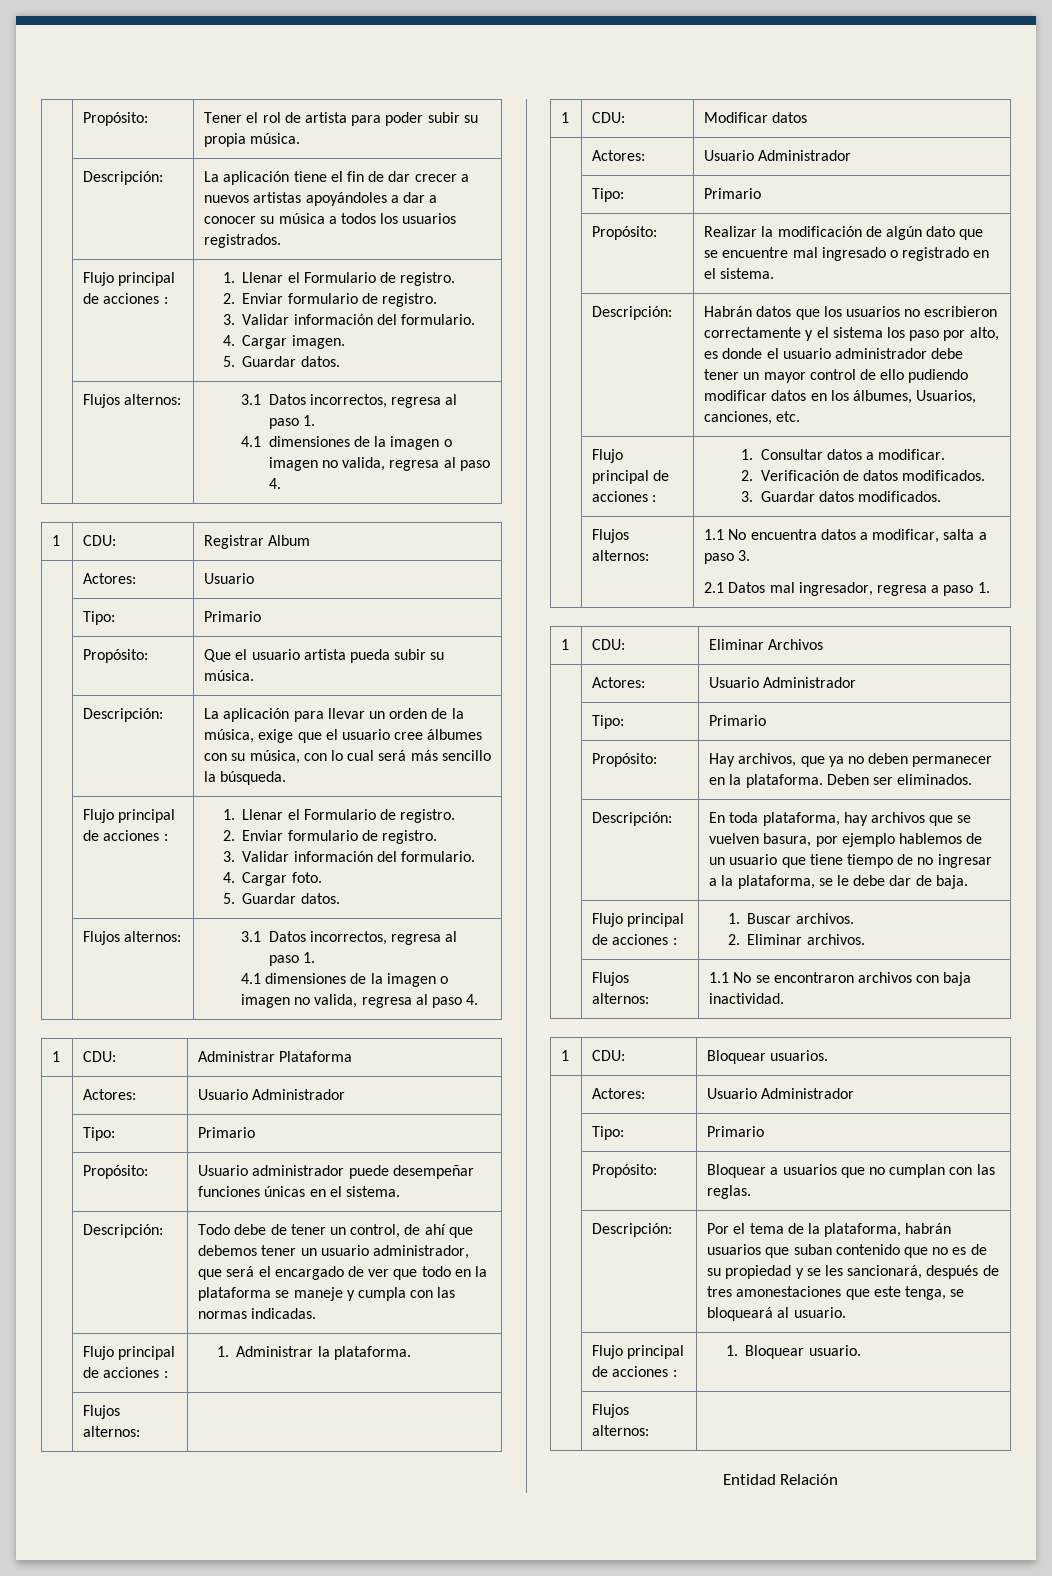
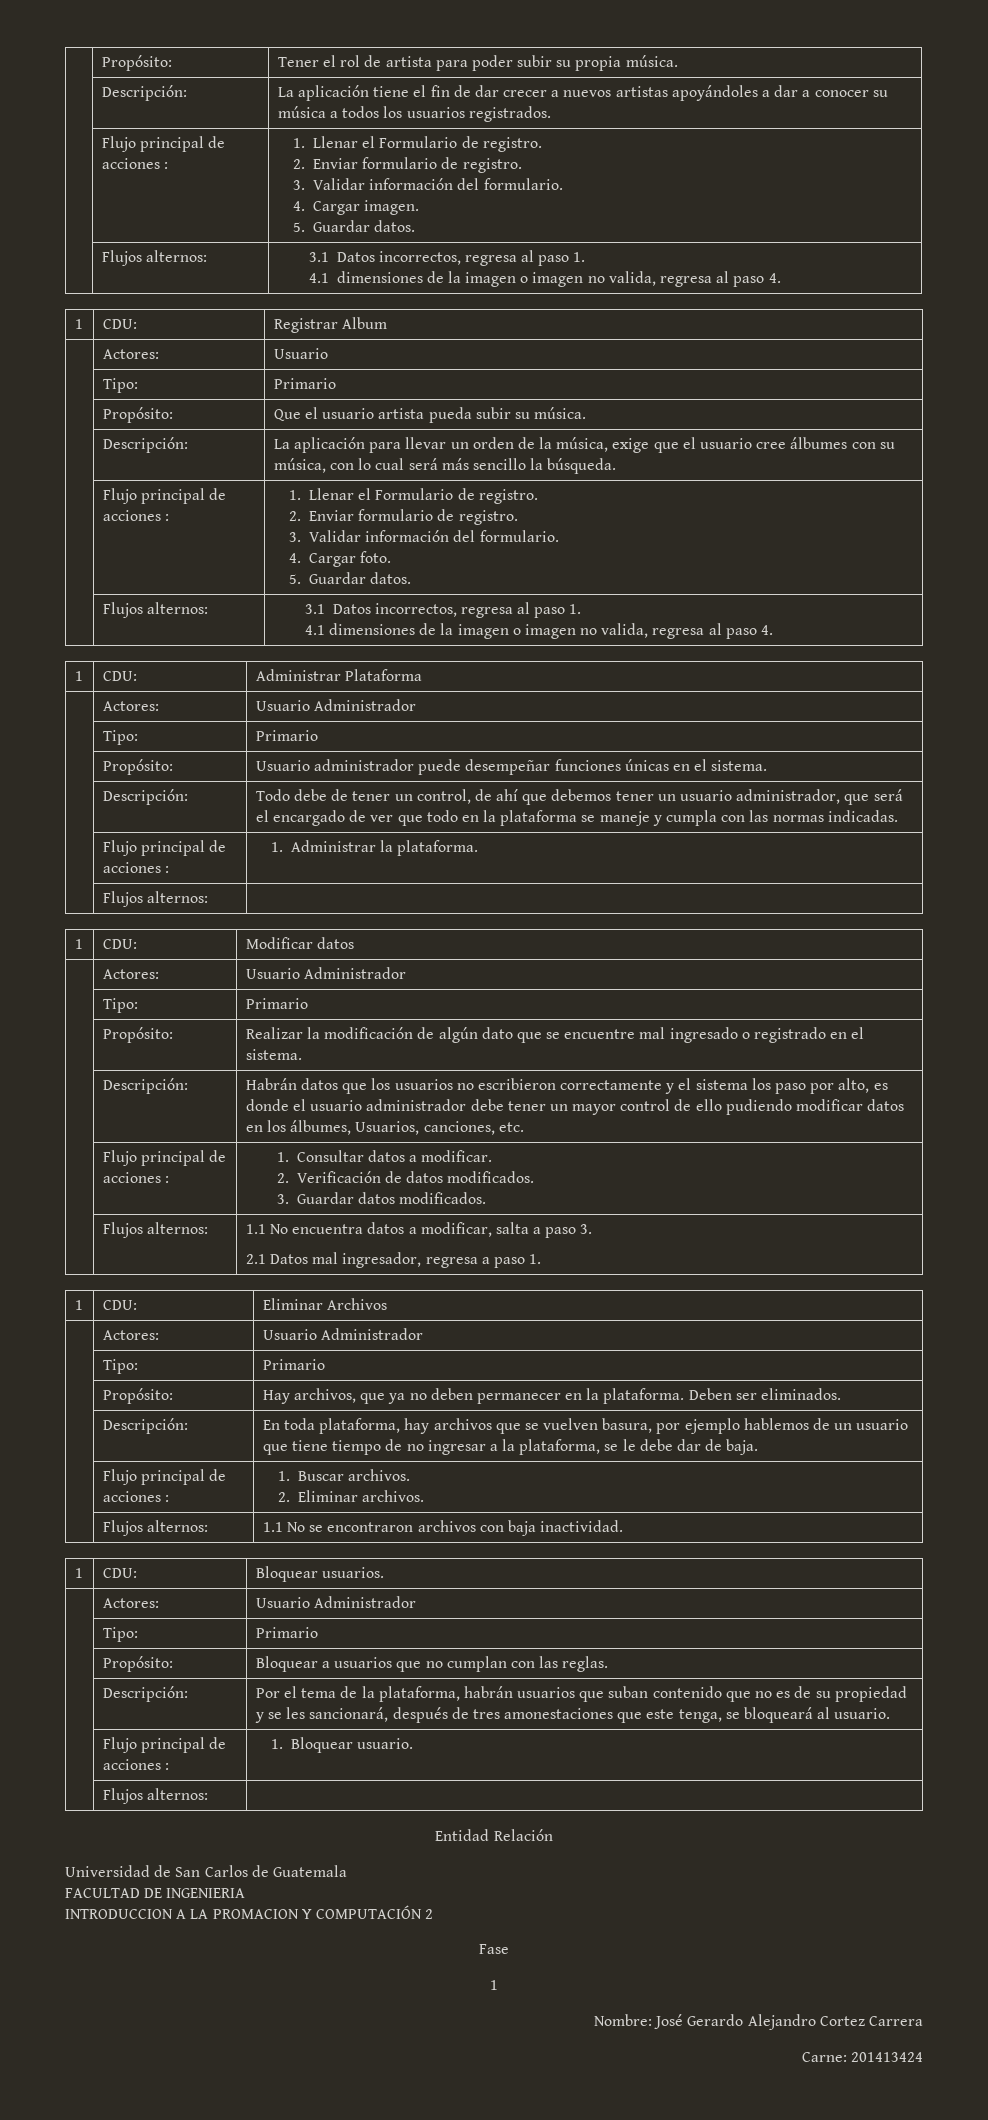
+ Universidad de San Carlos de Guatemala
+ FACULTAD DE INGENIERIA
+ INTRODUCCION A LA PROMACION Y COMPUTACIÓN 2
+ Fase
+ 1
+ Nombre: José Gerardo Alejandro Cortez Carrera
+ Carne: 201413424

